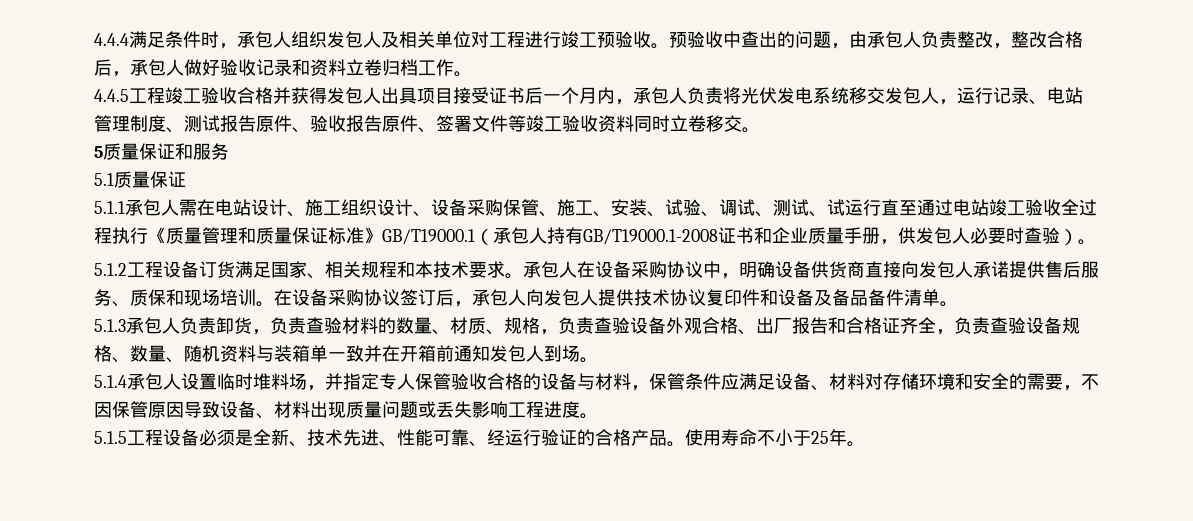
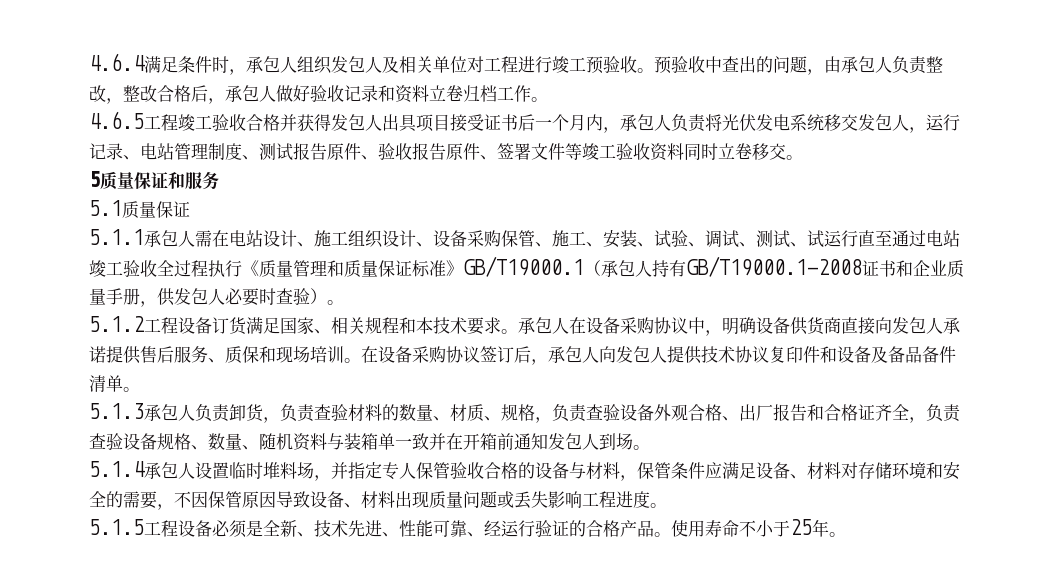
- 4.4.4满足条件时，承包人组织发包人及相关单位对工程进行竣工预验收。
+ 4.6.4满足条件时，承包人组织发包人及相关单位对工程进行竣工预验收。
- 4.4.5工程竣工验收合格并获得发包人出具项目接受证书后一个月内，承包人负责将光伏发电系统移交发包人，运行记录、电站管理制度、测试报告原件、验收报告原件、签署文件等竣工验收资料同时立卷移交。
+ 4.6.5工程竣工验收合格并获得发包人出具项目接受证书后一个月内，承包人负责将光伏发电系统移交发包人，运行记录、电站管理制度、测试报告原件、验收报告原件、签署文件等竣工验收资料同时立卷移交。

